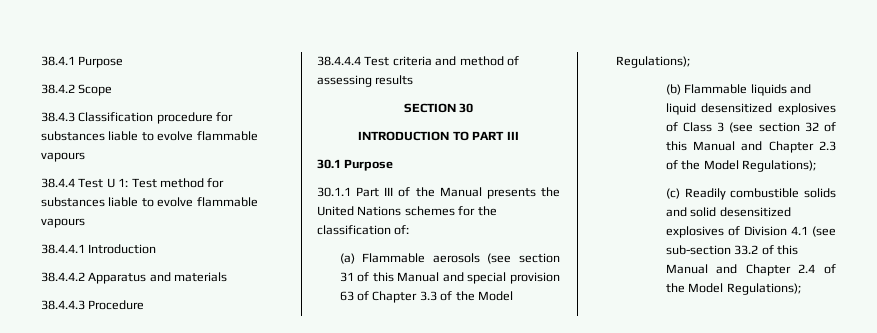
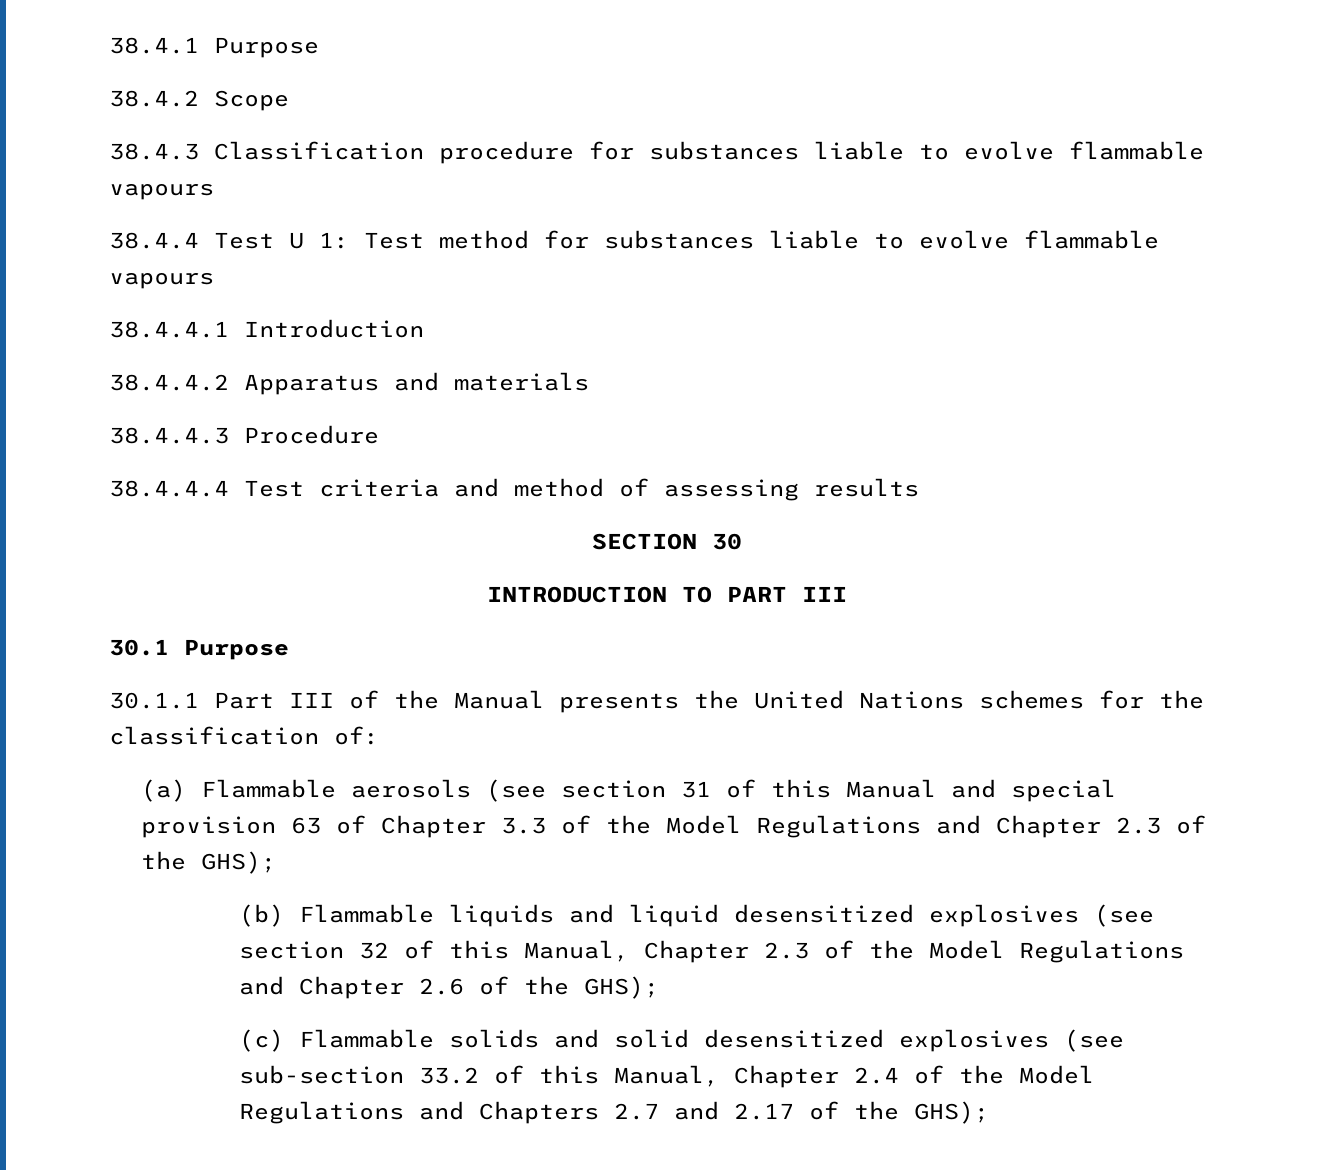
- (a) Flammable aerosols (see section 31 of this Manual and special provision 63 of Chapter 3.3 of the Model Regulations);
+ (a) Flammable aerosols (see section 31 of this Manual and special provision 63 of Chapter 3.3 of the Model Regulations and Chapter 2.3 of the GHS);
- (b) Flammable liquids and liquid desensitized explosives of Class 3 (see section 32 of this Manual and Chapter 2.3 of the Model Regulations);
+ (b) Flammable liquids and liquid desensitized explosives (see section 32 of this Manual, Chapter 2.3 of the Model Regulations and Chapter 2.6 of the GHS);
- (c) Readily combustible solids and solid desensitized explosives of Division 4.1 (see sub-section 33.2 of this Manual and Chapter 2.4 of the Model Regulations);
+ (c) Flammable solids and solid desensitized explosives (see sub-section 33.2 of this Manual, Chapter 2.4 of the Model Regulations and Chapters 2.7 and 2.17 of the GHS);

